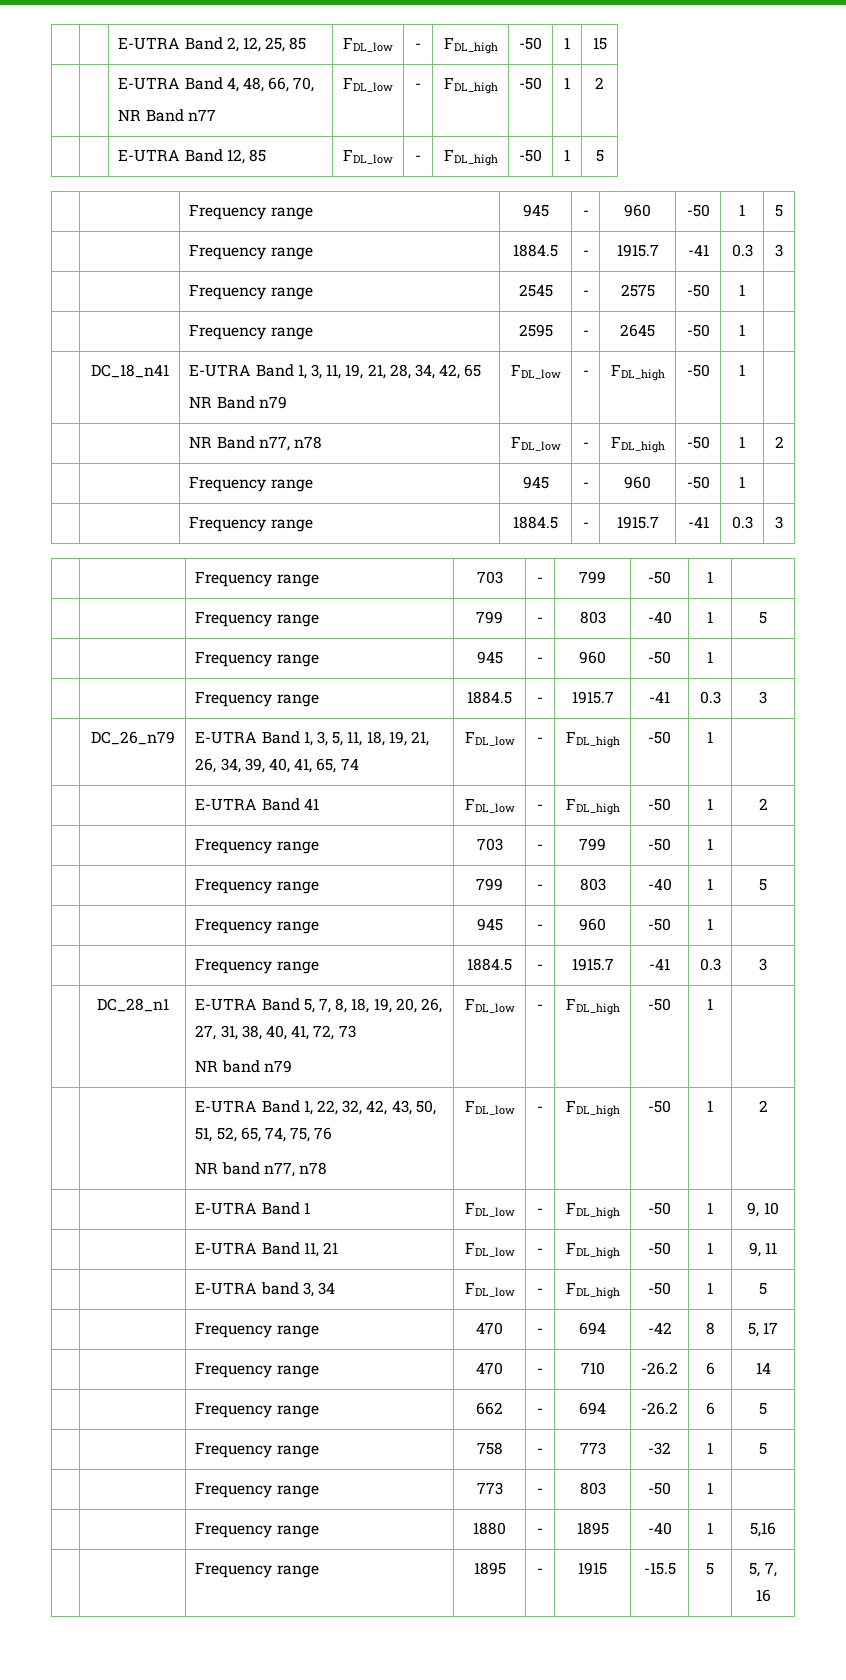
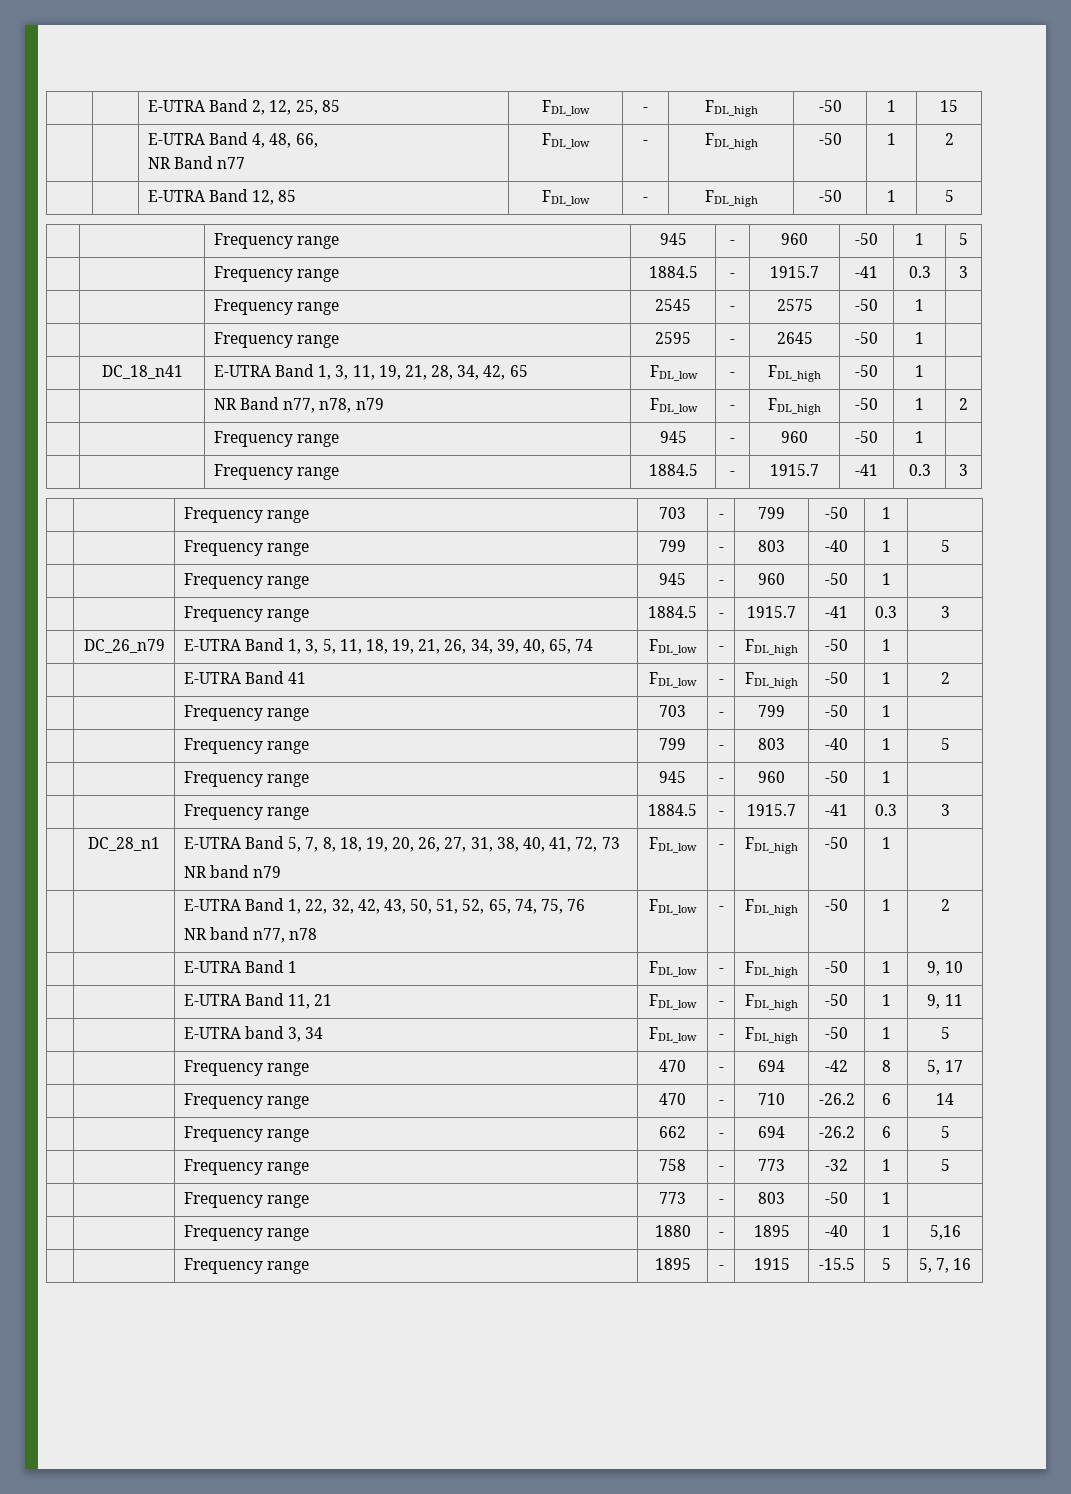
- | | E-UTRA Band 4, 48, 66, 70,
+ | | E-UTRA Band 4, 48, 66,
- | DC_18_n41 | E-UTRA Band 1, 3, 11, 19, 21, 28, 34, 42, 65
- NR Band n79 | FDL_low | - | FDL_high | -50 | 1 |
+ | DC_18_n41 | E-UTRA Band 1, 3, 11, 19, 21, 28, 34, 42, 65 | FDL_low | - | FDL_high | -50 | 1 |
- | | NR Band n77, n78 | FDL_low | - | FDL_high | -50 | 1 | 2
+ | | NR Band n77, n78, n79 | FDL_low | - | FDL_high | -50 | 1 | 2
- | DC_26_n79 | E-UTRA Band 1, 3, 5, 11, 18, 19, 21, 26, 34, 39, 40, 41, 65, 74 | FDL_low | - | FDL_high | -50 | 1 |
+ | DC_26_n79 | E-UTRA Band 1, 3, 5, 11, 18, 19, 21, 26, 34, 39, 40, 65, 74 | FDL_low | - | FDL_high | -50 | 1 |

